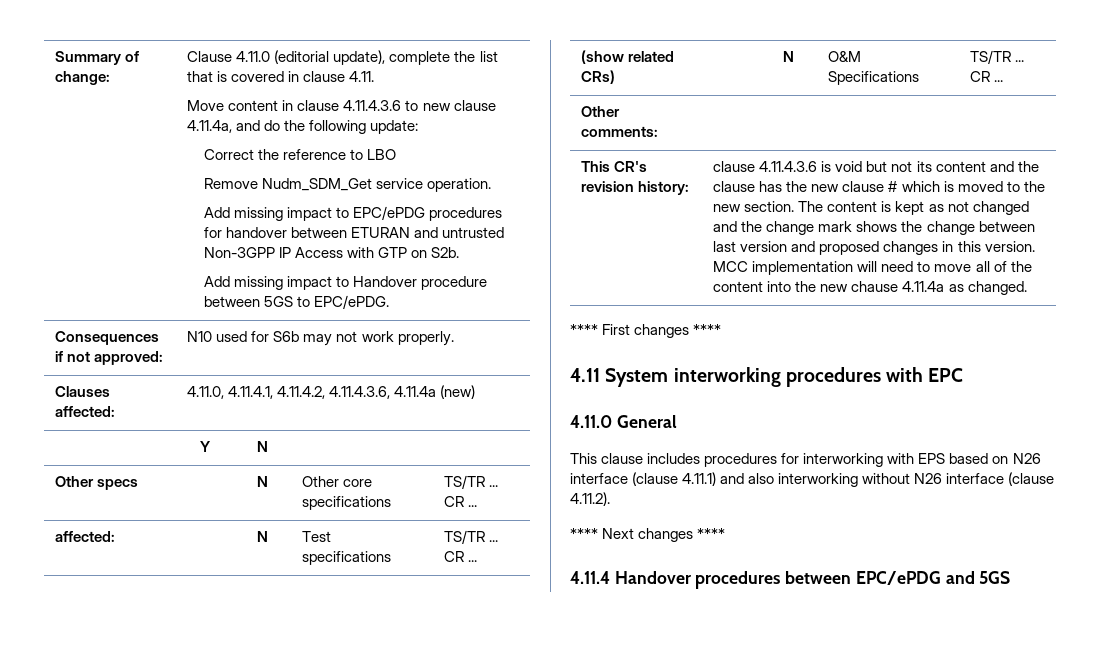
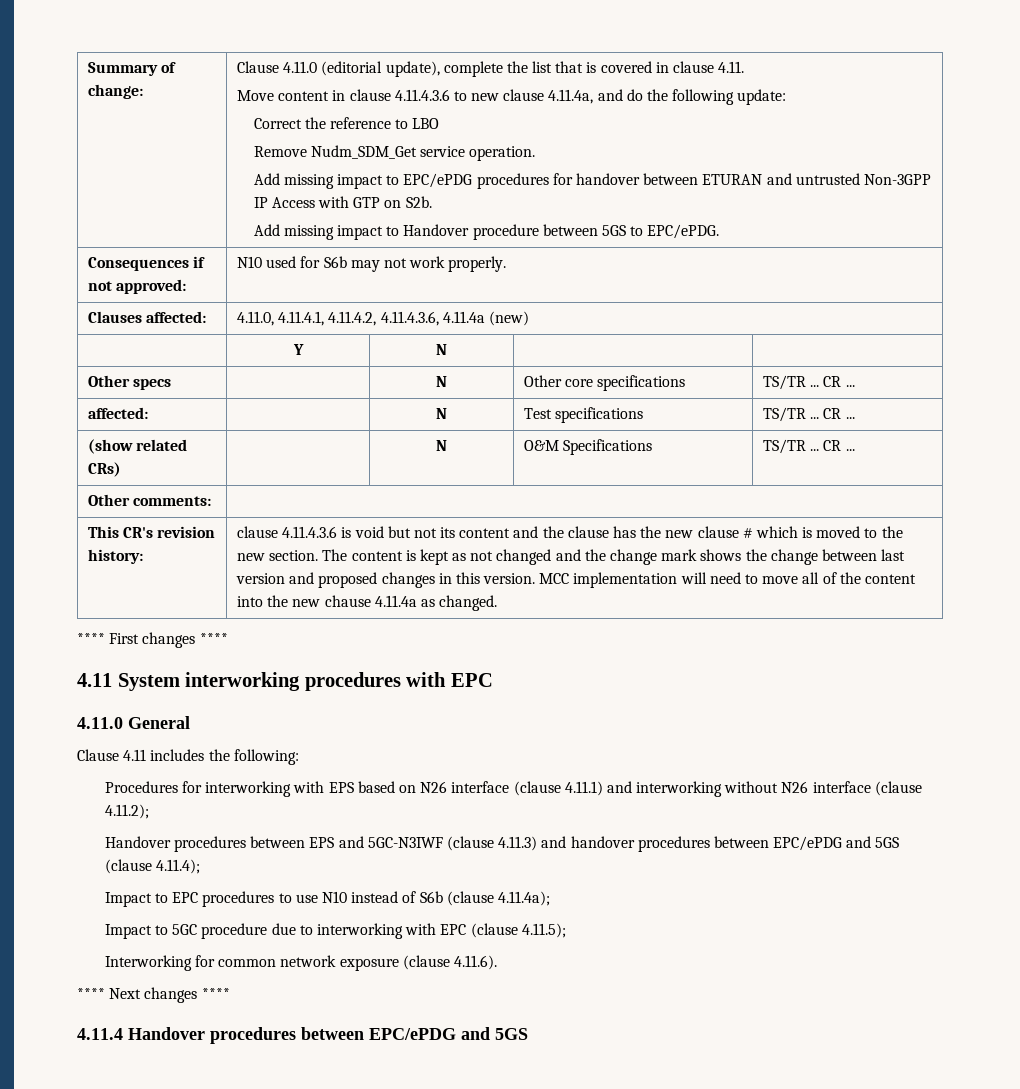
- This clause includes procedures for interworking with EPS based on N26 interface (clause 4.11.1) and also interworking without N26 interface (clause 4.11.2).
+ Clause 4.11 includes the following:
+ Procedures for interworking with EPS based on N26 interface (clause 4.11.1) and interworking without N26 interface (clause 4.11.2);
+ Handover procedures between EPS and 5GC-N3IWF (clause 4.11.3) and handover procedures between EPC/ePDG and 5GS (clause 4.11.4);
+ Impact to EPC procedures to use N10 instead of S6b (clause 4.11.4a);
+ Impact to 5GC procedure due to interworking with EPC (clause 4.11.5);
+ Interworking for common network exposure (clause 4.11.6).

